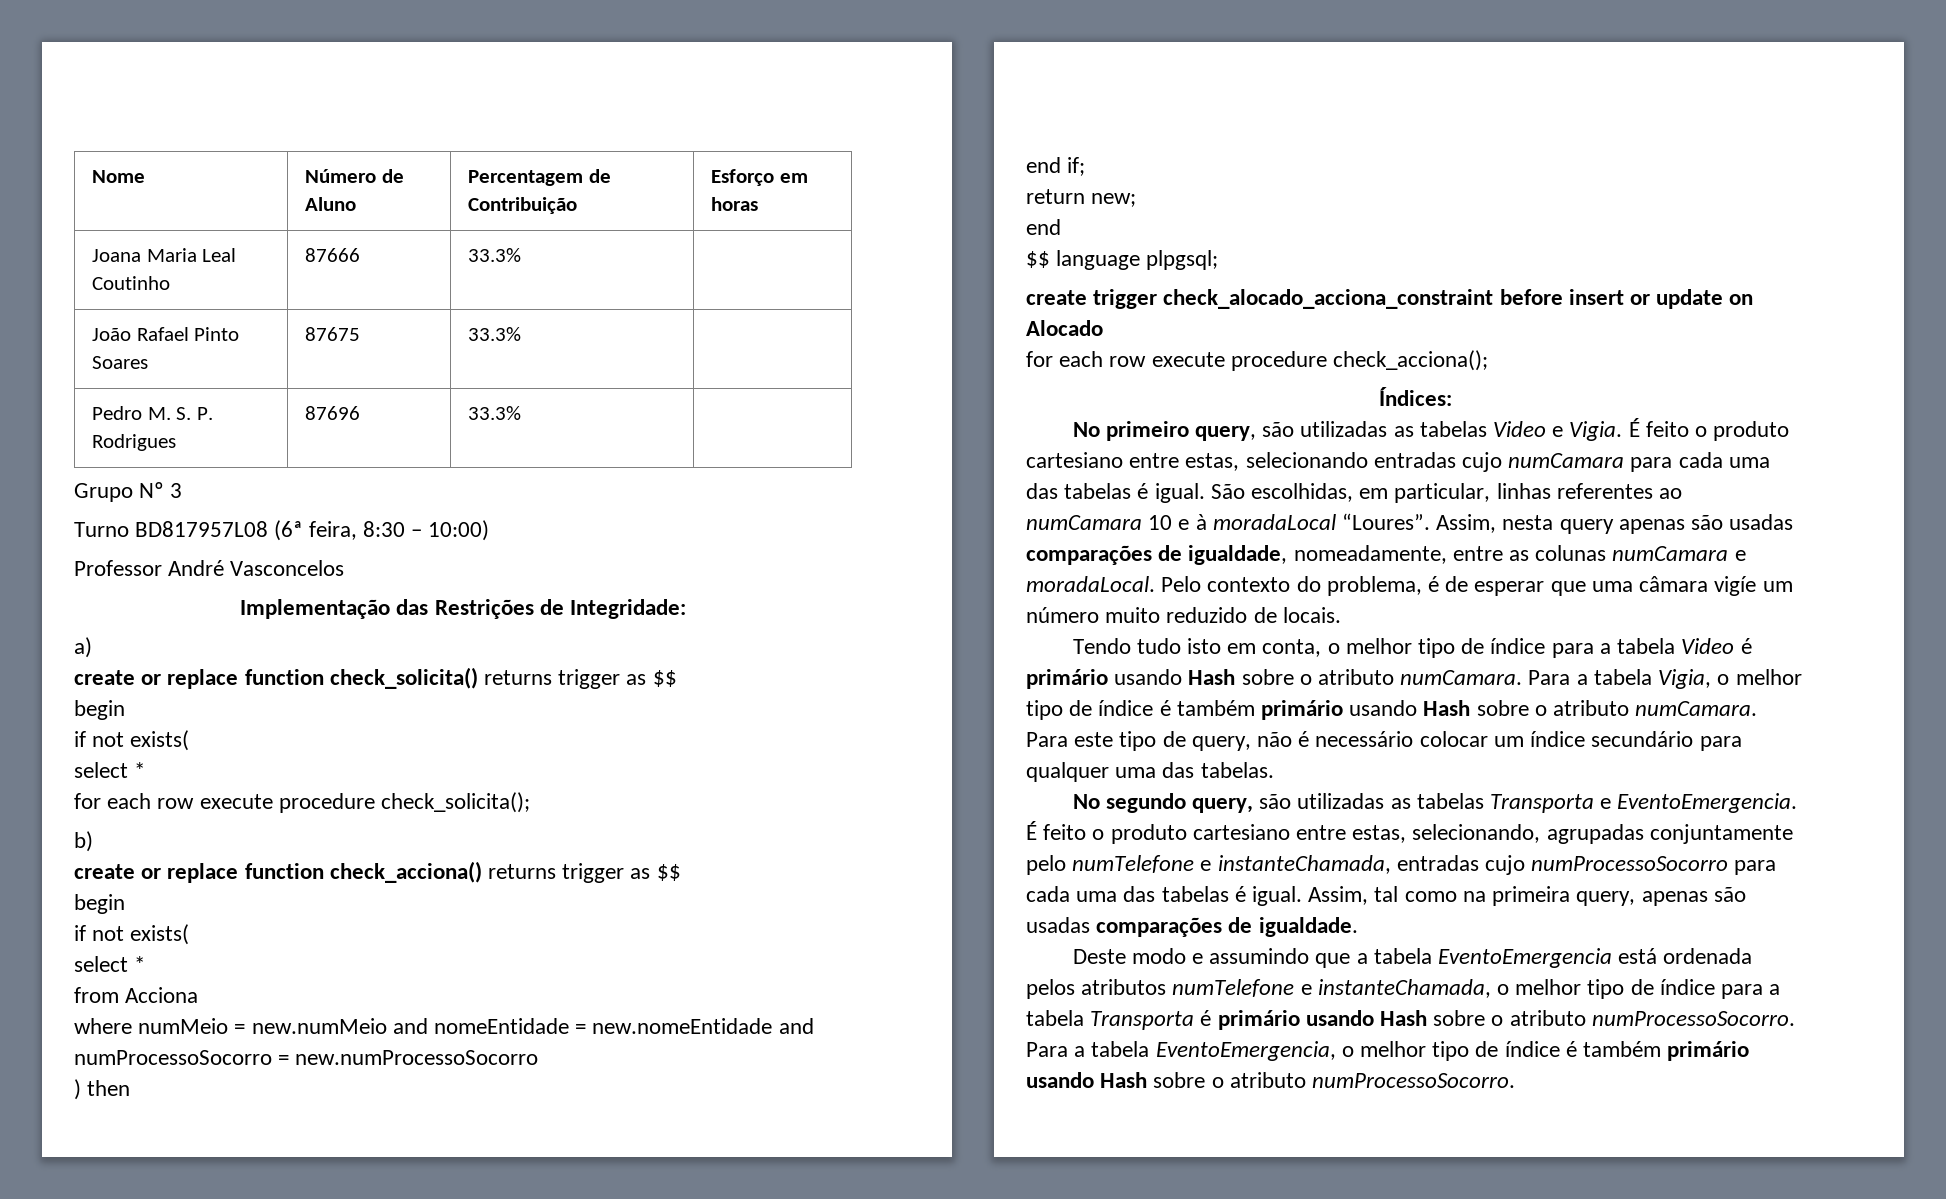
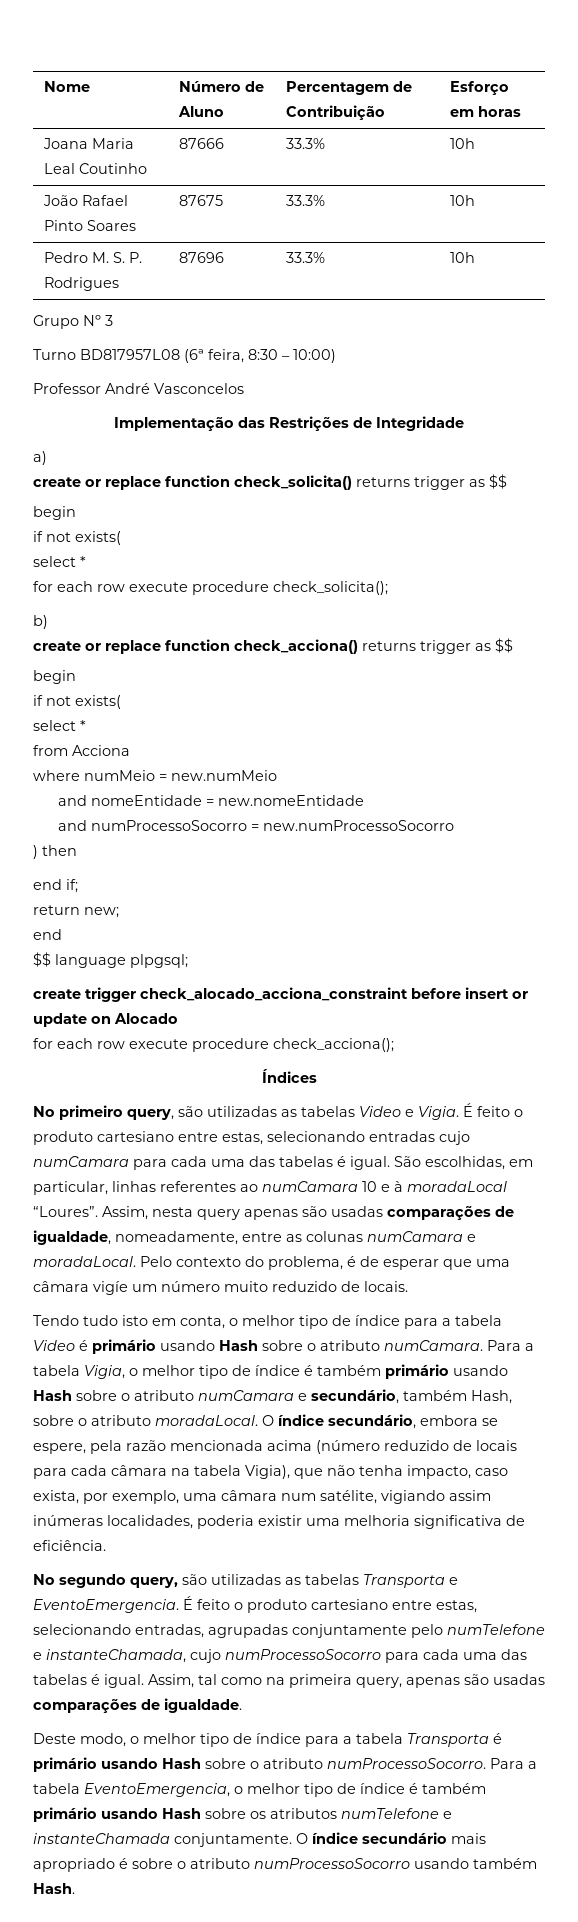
- Joana Maria Leal Coutinho | 87666 | 33.3% |
+ Joana Maria Leal Coutinho | 87666 | 33.3% | 10h
- João Rafael Pinto Soares | 87675 | 33.3% |
+ João Rafael Pinto Soares | 87675 | 33.3% | 10h
- Pedro M. S. P. Rodrigues | 87696 | 33.3% |
+ Pedro M. S. P. Rodrigues | 87696 | 33.3% | 10h
- Implementação das Restrições de Integridade:
+ Implementação das Restrições de Integridade
- where numMeio = new.numMeio and nomeEntidade = new.nomeEntidade and numProcessoSocorro = new.numProcessoSocorro
+ where numMeio = new.numMeio
+ and nomeEntidade = new.nomeEntidade
+ and numProcessoSocorro = new.numProcessoSocorro
- Índices:
+ Índices
- Para a tabela Vigia, o melhor tipo de índice é também primário usando Hash sobre o atributo numCamara. Para este tipo de query, não é necessário colocar um índice secundário para qualquer uma das tabelas.
+ Para a tabela Vigia, o melhor tipo de índice é também primário usando Hash sobre o atributo numCamara e secundário, também Hash, sobre o atributo moradaLocal. O índice secundário, embora se espere, pela razão mencionada acima (número reduzido de locais para cada câmara na tabela Vigia), que não tenha impacto, caso exista, por exemplo, uma câmara num satélite, vigiando assim inúmeras localidades, poderia existir uma melhoria significativa de eficiência.
- É feito o produto cartesiano entre estas, selecionando, agrupadas conjuntamente pelo numTelefone e instanteChamada, entradas cujo numProcessoSocorro para cada uma das tabelas é igual.
+ É feito o produto cartesiano entre estas, selecionando entradas, agrupadas conjuntamente pelo numTelefone e instanteChamada, cujo numProcessoSocorro para cada uma das tabelas é igual.
- Deste modo e assumindo que a tabela EventoEmergencia está ordenada pelos atributos numTelefone e instanteChamada, o melhor tipo de índice para a tabela Transporta é primário usando Hash sobre o atributo numProcessoSocorro.
+ Deste modo, o melhor tipo de índice para a tabela Transporta é primário usando Hash sobre o atributo numProcessoSocorro.
- Para a tabela EventoEmergencia, o melhor tipo de índice é também primário usando Hash sobre o atributo numProcessoSocorro.
+ Para a tabela EventoEmergencia, o melhor tipo de índice é também primário usando Hash sobre os atributos numTelefone e instanteChamada conjuntamente. O índice secundário mais apropriado é sobre o atributo numProcessoSocorro usando também Hash.

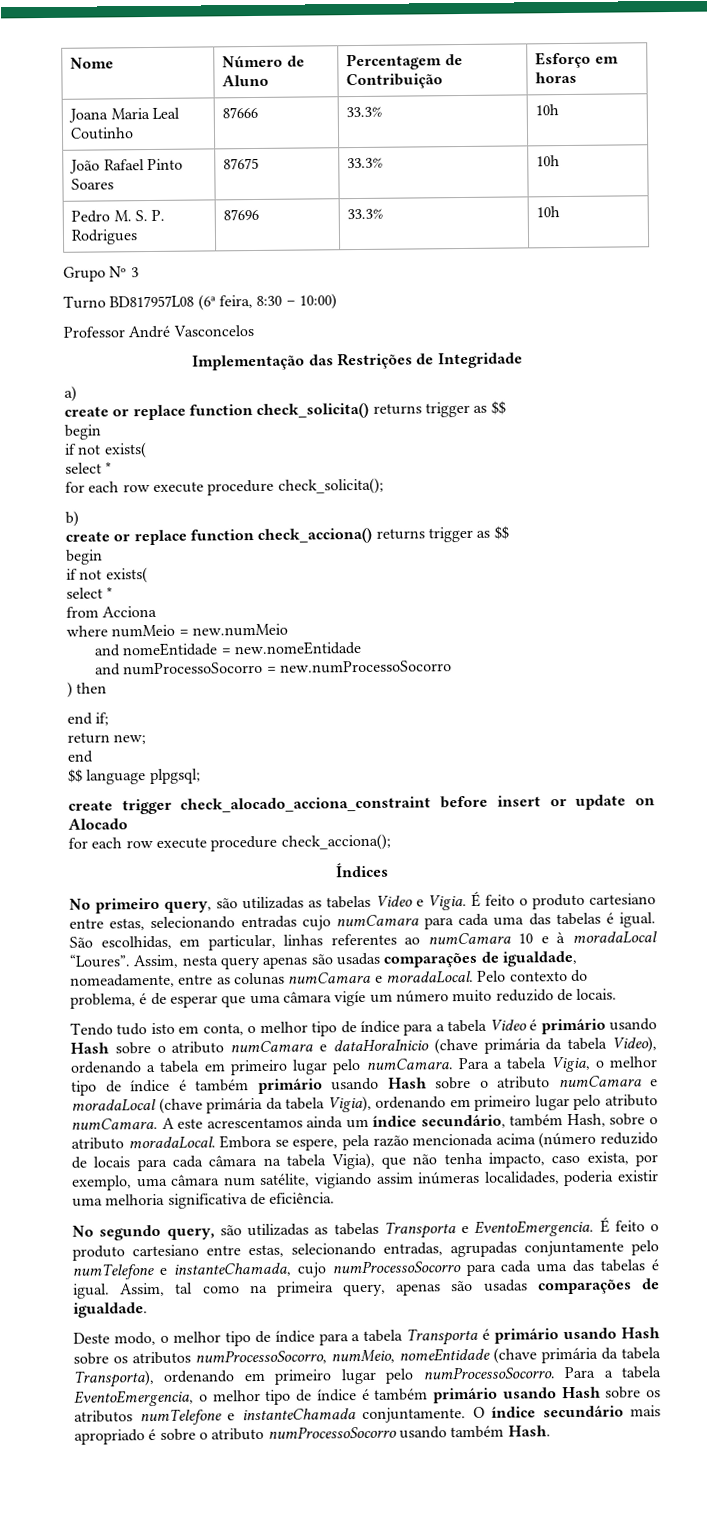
- Tendo tudo isto em conta, o melhor tipo de índice para a tabela Video é primário usando Hash sobre o atributo numCamara.
+ Tendo tudo isto em conta, o melhor tipo de índice para a tabela Video é primário usando Hash sobre o atributo numCamara e dataHoraInicio (chave primária da tabela Video), ordenando a tabela em primeiro lugar pelo numCamara.
- Para a tabela Vigia, o melhor tipo de índice é também primário usando Hash sobre o atributo numCamara e secundário, também Hash, sobre o atributo moradaLocal.
+ Para a tabela Vigia, o melhor tipo de índice é também primário usando Hash sobre o atributo numCamara e moradaLocal (chave primária da tabela Vigia), ordenando em primeiro lugar pelo atributo numCamara. A este acrescentamos ainda um índice secundário, também Hash, sobre o atributo moradaLocal.
- O índice secundário, embora se espere, pela razão mencionada acima (número reduzido de locais para cada câmara na tabela Vigia), que não tenha impacto, caso exista, por exemplo, uma câmara num satélite, vigiando assim inúmeras localidades, poderia existir uma melhoria significativa de eficiência.
+ Embora se espere, pela razão mencionada acima (número reduzido de locais para cada câmara na tabela Vigia), que não tenha impacto, caso exista, por exemplo, uma câmara num satélite, vigiando assim inúmeras localidades, poderia existir uma melhoria significativa de eficiência.
- Deste modo, o melhor tipo de índice para a tabela Transporta é primário usando Hash sobre o atributo numProcessoSocorro.
+ Deste modo, o melhor tipo de índice para a tabela Transporta é primário usando Hash sobre os atributos numProcessoSocorro, numMeio, nomeEntidade (chave primária da tabela Transporta), ordenando em primeiro lugar pelo numProcessoSocorro.

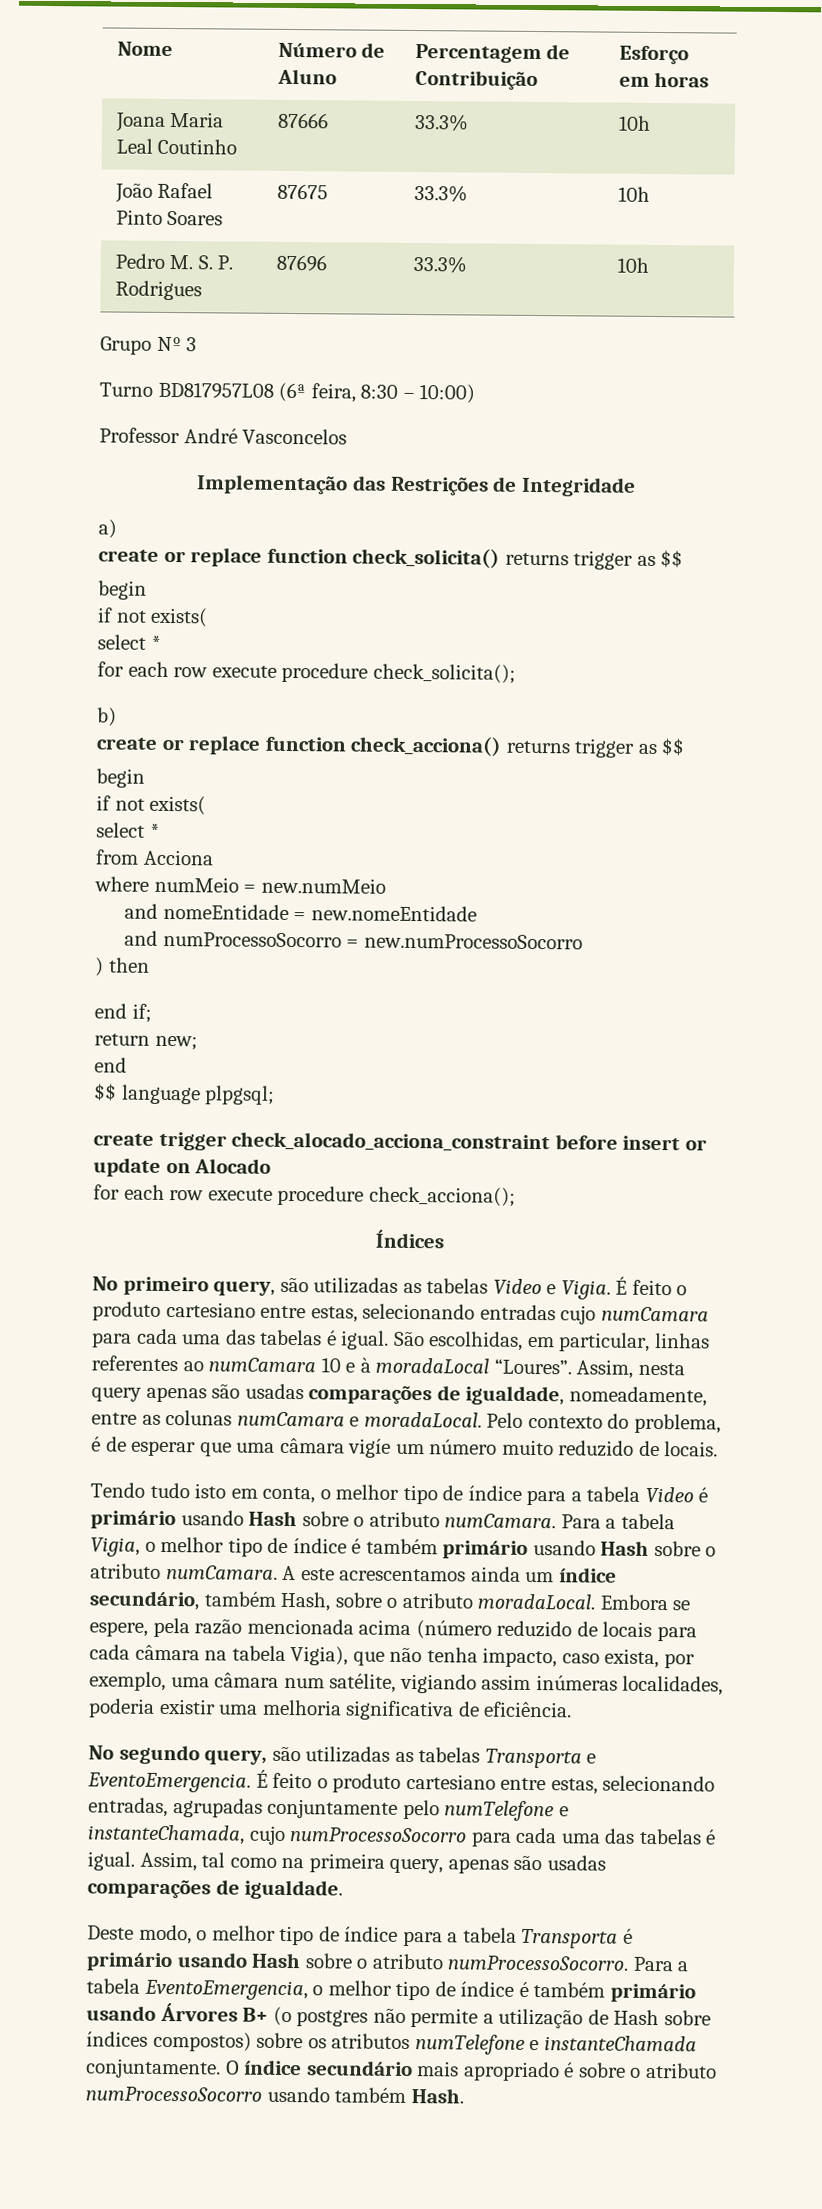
- Tendo tudo isto em conta, o melhor tipo de índice para a tabela Video é primário usando Hash sobre o atributo numCamara e dataHoraInicio (chave primária da tabela Video), ordenando a tabela em primeiro lugar pelo numCamara.
+ Tendo tudo isto em conta, o melhor tipo de índice para a tabela Video é primário usando Hash sobre o atributo numCamara.
- Para a tabela Vigia, o melhor tipo de índice é também primário usando Hash sobre o atributo numCamara e moradaLocal (chave primária da tabela Vigia), ordenando em primeiro lugar pelo atributo numCamara.
+ Para a tabela Vigia, o melhor tipo de índice é também primário usando Hash sobre o atributo numCamara.
- Deste modo, o melhor tipo de índice para a tabela Transporta é primário usando Hash sobre os atributos numProcessoSocorro, numMeio, nomeEntidade (chave primária da tabela Transporta), ordenando em primeiro lugar pelo numProcessoSocorro.
+ Deste modo, o melhor tipo de índice para a tabela Transporta é primário usando Hash sobre o atributo numProcessoSocorro.
- Para a tabela EventoEmergencia, o melhor tipo de índice é também primário usando Hash sobre os atributos numTelefone e instanteChamada conjuntamente.
+ Para a tabela EventoEmergencia, o melhor tipo de índice é também primário usando Árvores B+ (o postgres não permite a utilização de Hash sobre índices compostos) sobre os atributos numTelefone e instanteChamada conjuntamente.

